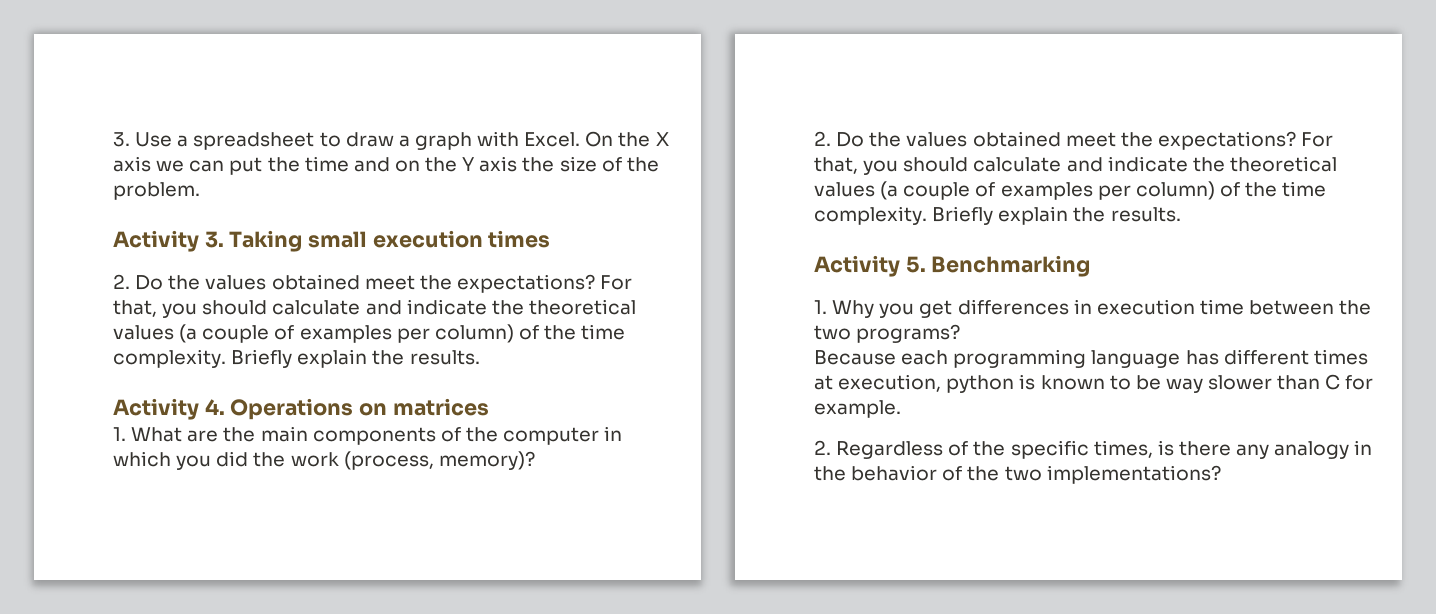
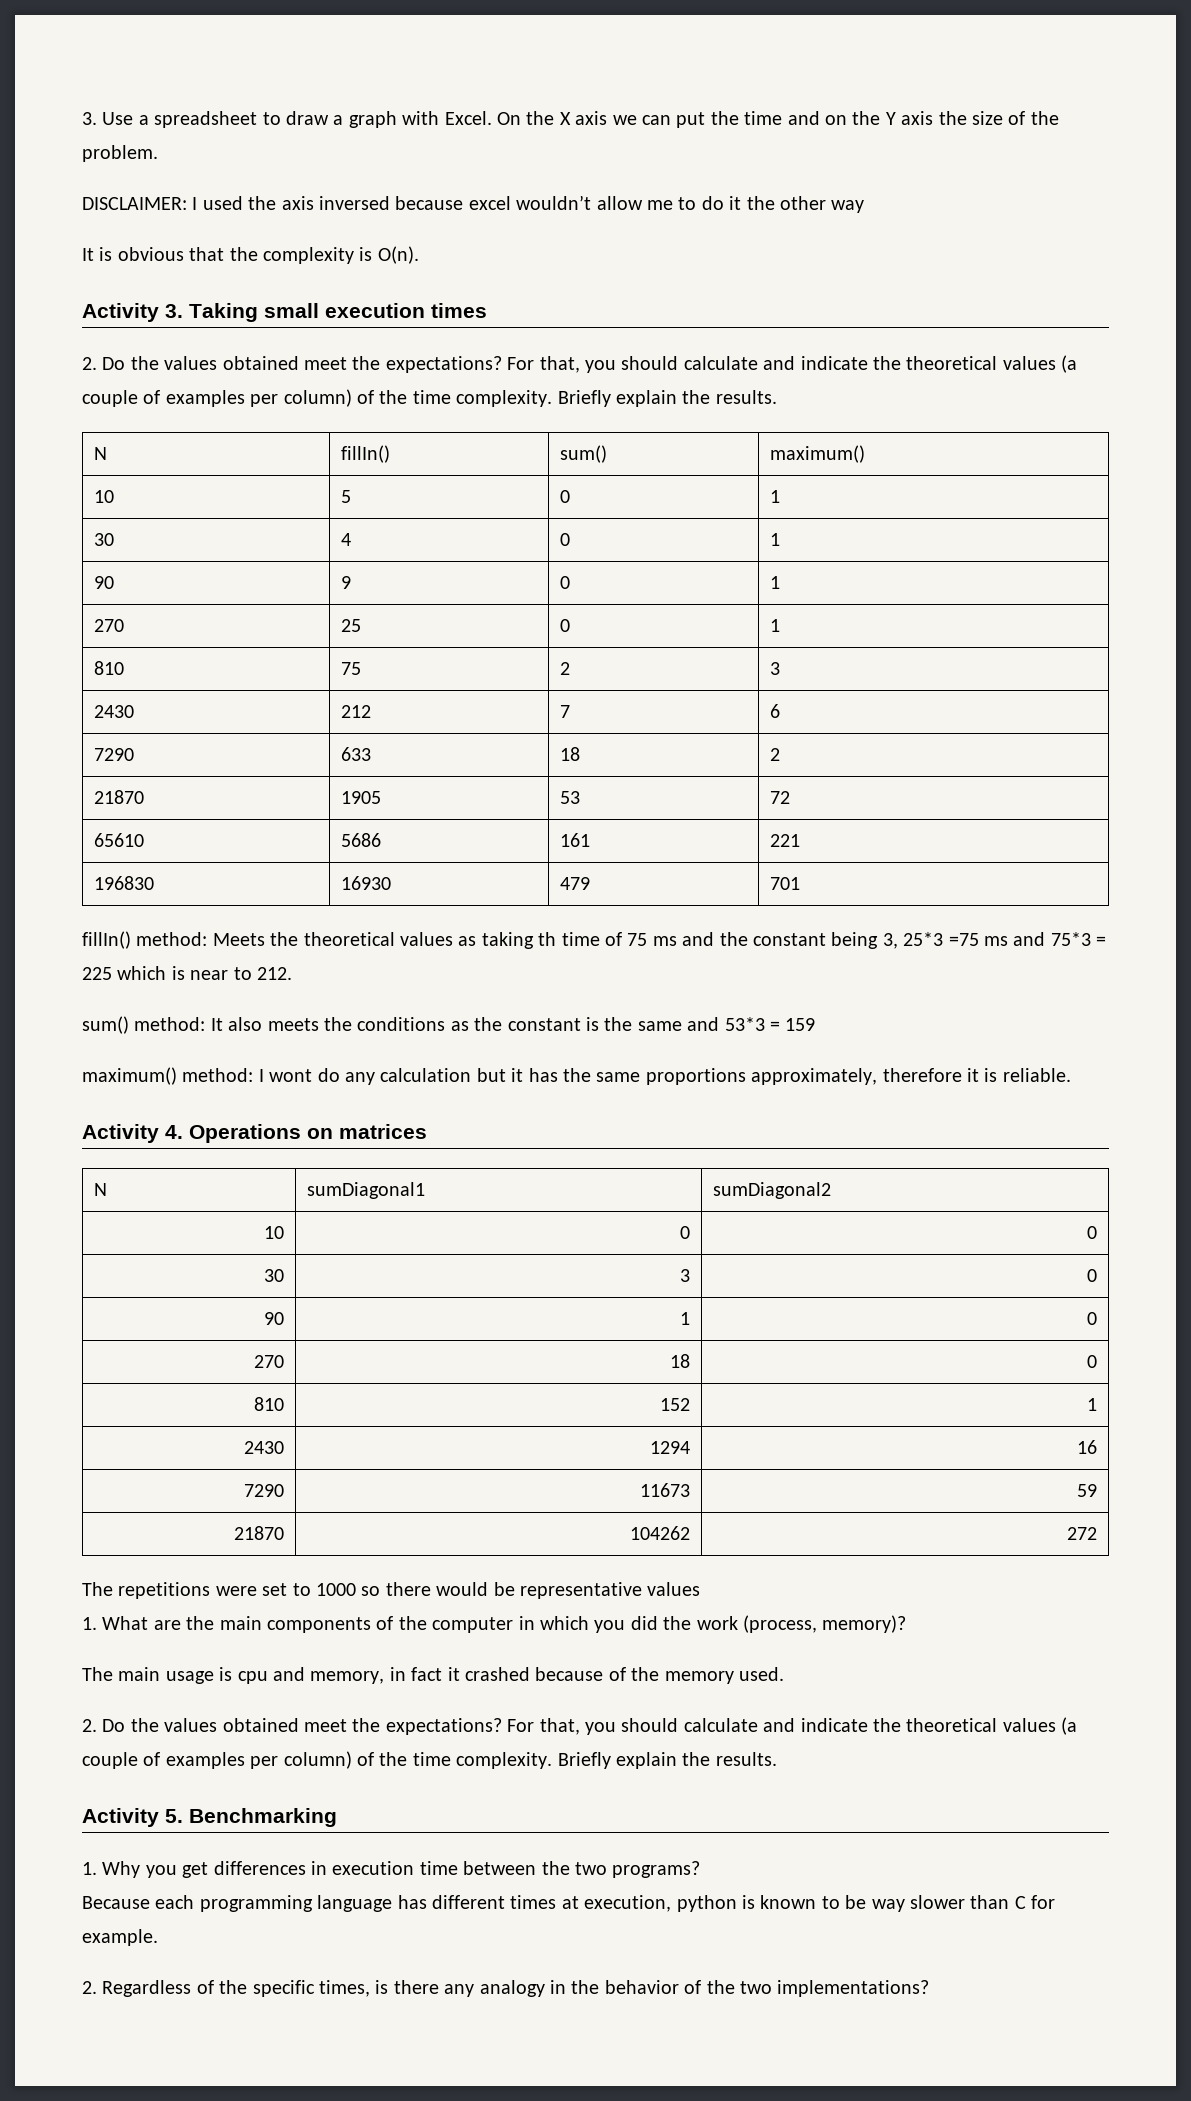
+ DISCLAIMER: I used the axis inversed because excel wouldn’t allow me to do it the other way
+ It is obvious that the complexity is O(n).
+ N | fillIn() | sum() | maximum()
+ 10 | 5 | 0 | 1
+ 30 | 4 | 0 | 1
+ 90 | 9 | 0 | 1
+ 270 | 25 | 0 | 1
+ 810 | 75 | 2 | 3
+ 2430 | 212 | 7 | 6
+ 7290 | 633 | 18 | 2
+ 21870 | 1905 | 53 | 72
+ 65610 | 5686 | 161 | 221
+ 196830 | 16930 | 479 | 701
+ fillIn() method: Meets the theoretical values as taking th time of 75 ms and the constant being 3, 25*3 =75 ms and 75*3 = 225 which is near to 212.
+ sum() method: It also meets the conditions as the constant is the same and 53*3 = 159
+ maximum() method: I wont do any calculation but it has the same proportions approximately, therefore it is reliable.
+ N | sumDiagonal1 | sumDiagonal2
+ 10 | 0 | 0
+ 30 | 3 | 0
+ 90 | 1 | 0
+ 270 | 18 | 0
+ 810 | 152 | 1
+ 2430 | 1294 | 16
+ 7290 | 11673 | 59
+ 21870 | 104262 | 272
+ The repetitions were set to 1000 so there would be representative values
+ The main usage is cpu and memory, in fact it crashed because of the memory used.

